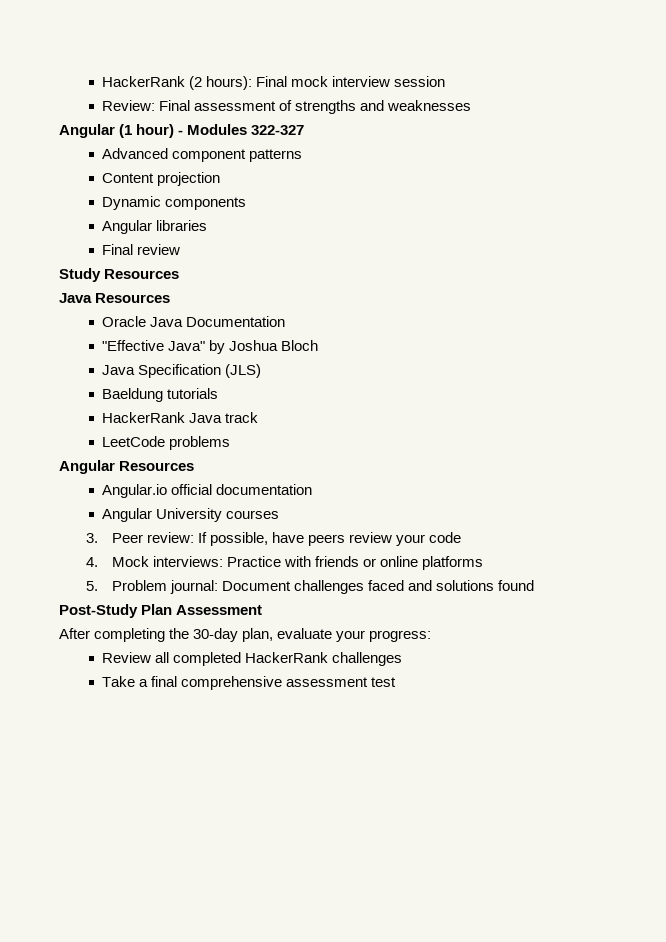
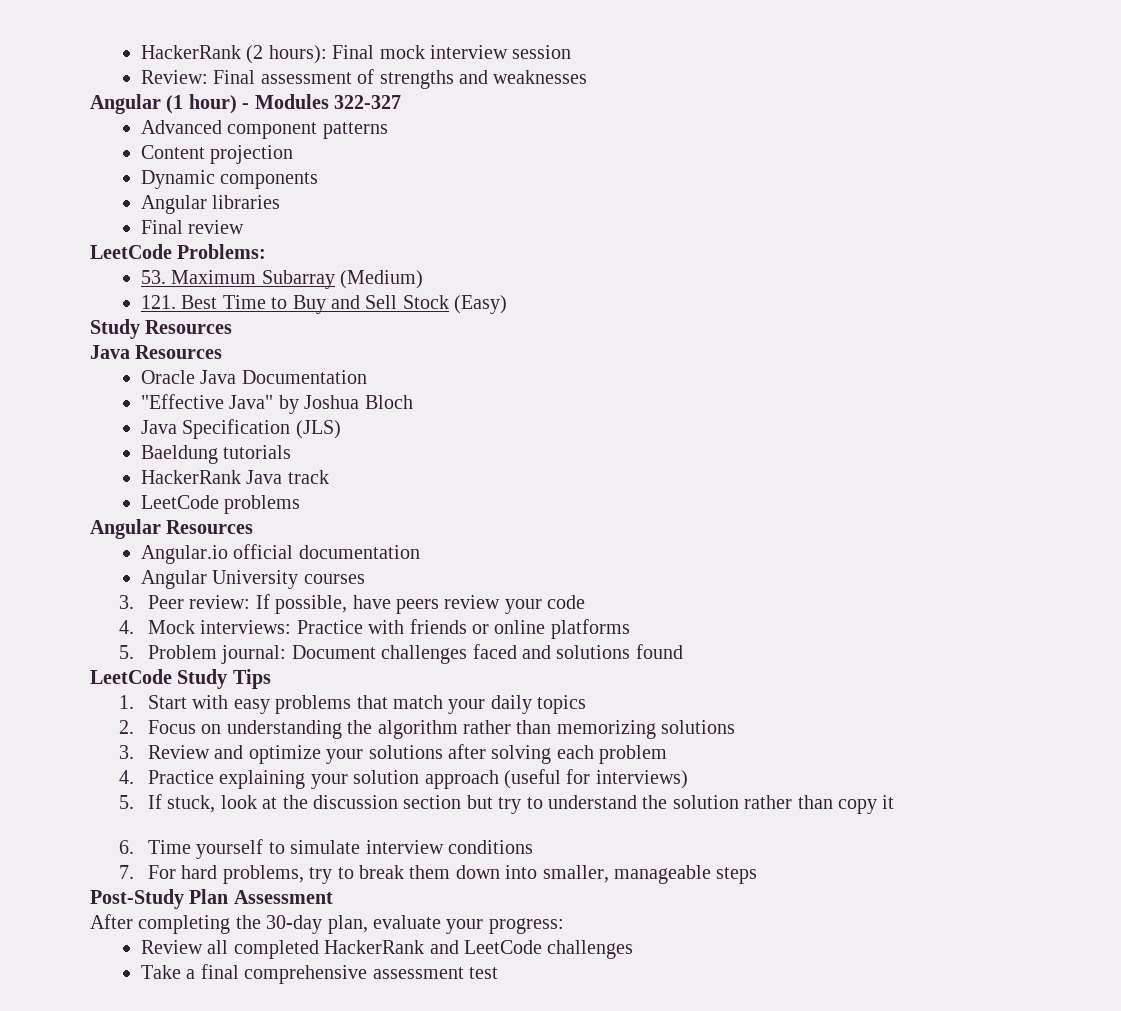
+ LeetCode Problems:
+ 53. Maximum Subarray (Medium)
+ 121. Best Time to Buy and Sell Stock (Easy)
+ LeetCode Study Tips
+ 1. Start with easy problems that match your daily topics
+ 2. Focus on understanding the algorithm rather than memorizing solutions
+ 3. Review and optimize your solutions after solving each problem
+ 4. Practice explaining your solution approach (useful for interviews)
+ 5. If stuck, look at the discussion section but try to understand the solution rather than copy it
+ 6. Time yourself to simulate interview conditions
+ 7. For hard problems, try to break them down into smaller, manageable steps
- Review all completed HackerRank challenges
+ Review all completed HackerRank and LeetCode challenges

